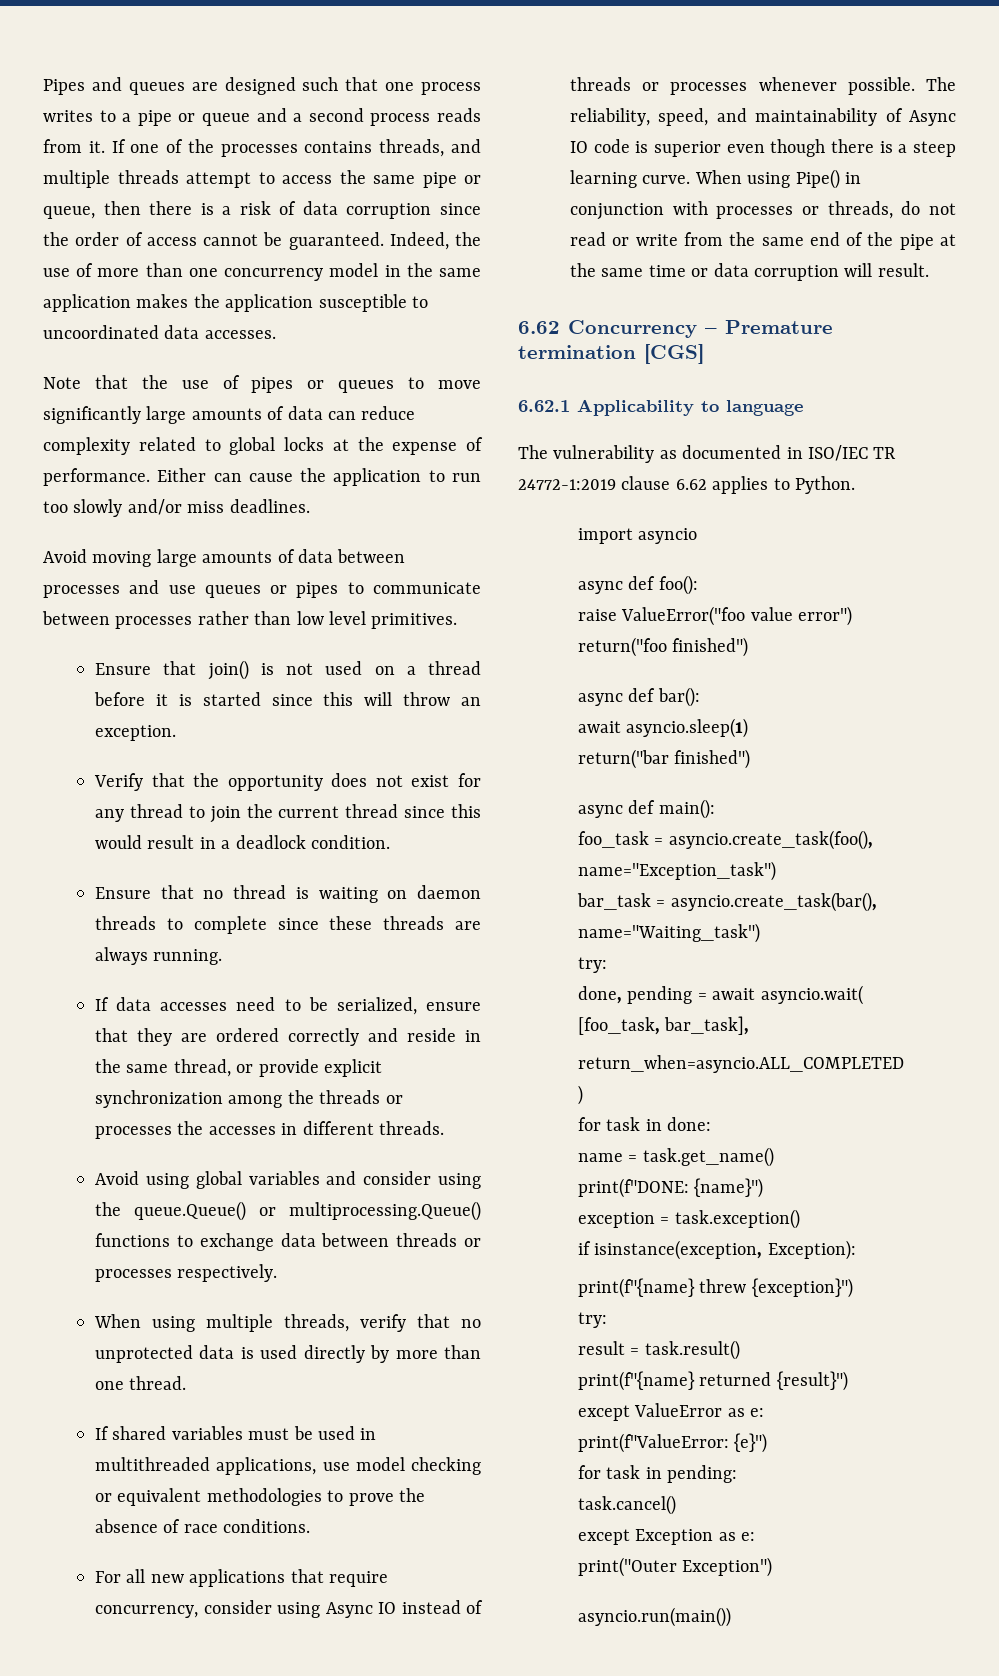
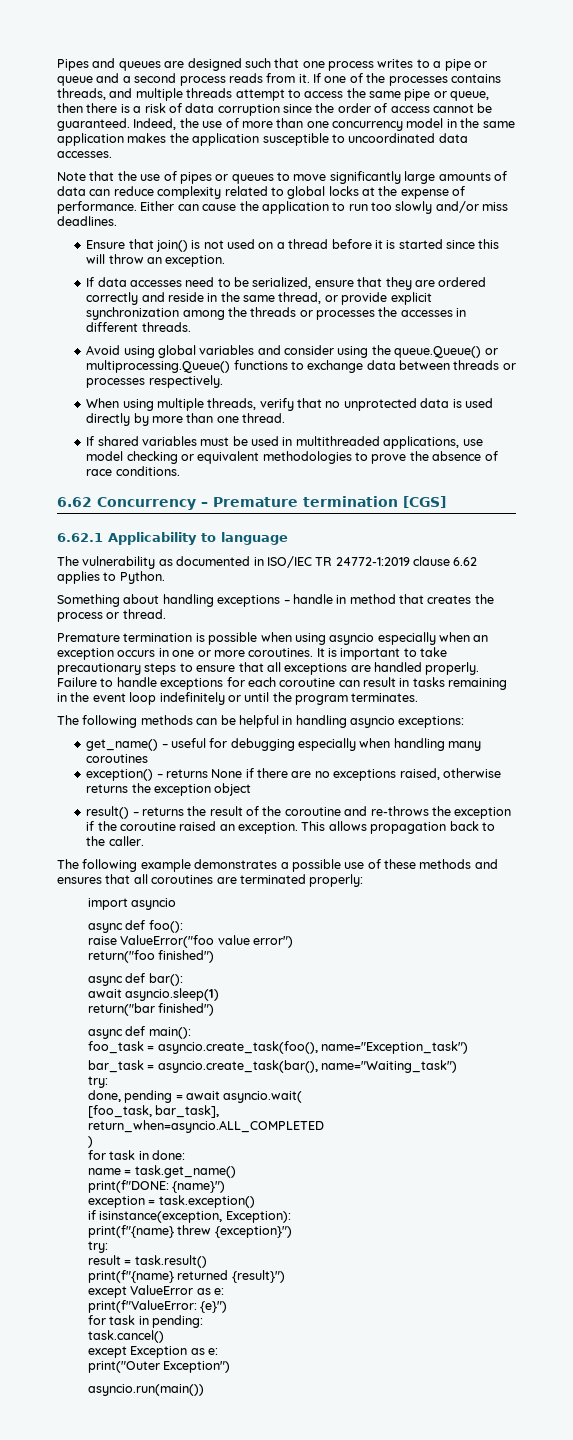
- Avoid moving large amounts of data between processes and use queues or pipes to communicate between processes rather than low level primitives.
- Verify that the opportunity does not exist for any thread to join the current thread since this would result in a deadlock condition.
- Ensure that no thread is waiting on daemon threads to complete since these threads are always running.
- For all new applications that require concurrency, consider using Async IO instead of threads or processes whenever possible. The reliability, speed, and maintainability of Async IO code is superior even though there is a steep learning curve. When using Pipe() in conjunction with processes or threads, do not read or write from the same end of the pipe at the same time or data corruption will result.
+ Something about handling exceptions – handle in method that creates the process or thread.
+ Premature termination is possible when using asyncio especially when an exception occurs in one or more coroutines. It is important to take precautionary steps to ensure that all exceptions are handled properly. Failure to handle exceptions for each coroutine can result in tasks remaining in the event loop indefinitely or until the program terminates.
+ The following methods can be helpful in handling asyncio exceptions:
+ get_name() – useful for debugging especially when handling many coroutines
+ exception() – returns None if there are no exceptions raised, otherwise returns the exception object
+ result() – returns the result of the coroutine and re-throws the exception if the coroutine raised an exception. This allows propagation back to the caller.
+ The following example demonstrates a possible use of these methods and ensures that all coroutines are terminated properly:

